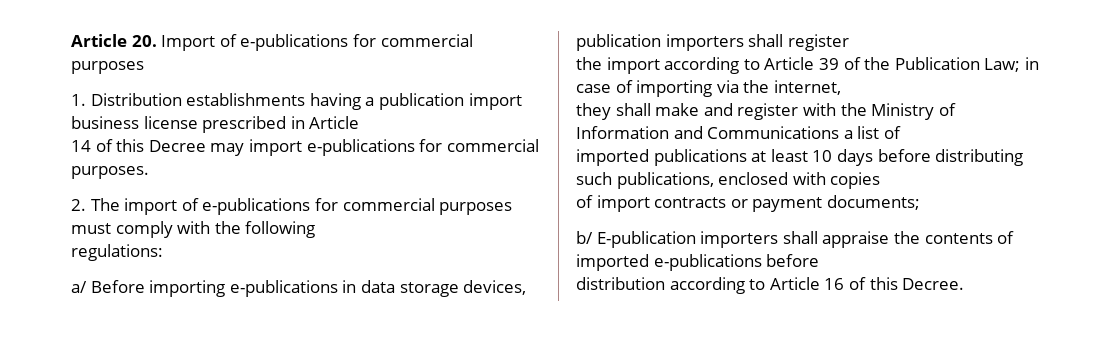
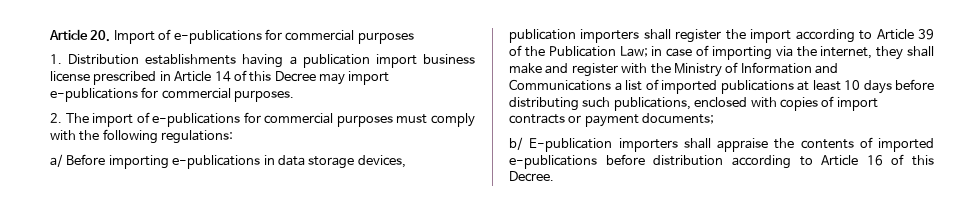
- 1. Distribution establishments having a publication import business license prescribed in Article
- 14 of this Decree may import e-publications for commercial purposes.
+ 1. Distribution establishments having a publication import business license prescribed in Article 14 of this Decree may import e-publications for commercial purposes.
- 2. The import of e-publications for commercial purposes must comply with the following
- regulations:
+ 2. The import of e-publications for commercial purposes must comply with the following regulations:
- a/ Before importing e-publications in data storage devices, publication importers shall register
- the import according to Article 39 of the Publication Law;
+ a/ Before importing e-publications in data storage devices, publication importers shall register the import according to Article 39 of the Publication Law;
- in case of importing via the internet,
- they shall make and register with the Ministry of Information and Communications a list of
- imported publications at least 10 days before distributing such publications, enclosed with copies
- of import contracts or payment documents;
+ in case of importing via the internet, they shall make and register with the Ministry of Information and Communications a list of imported publications at least 10 days before distributing such publications, enclosed with copies of import contracts or payment documents;
- b/ E-publication importers shall appraise the contents of imported e-publications before
- distribution according to Article 16 of this Decree.
+ b/ E-publication importers shall appraise the contents of imported e-publications before distribution according to Article 16 of this Decree.

